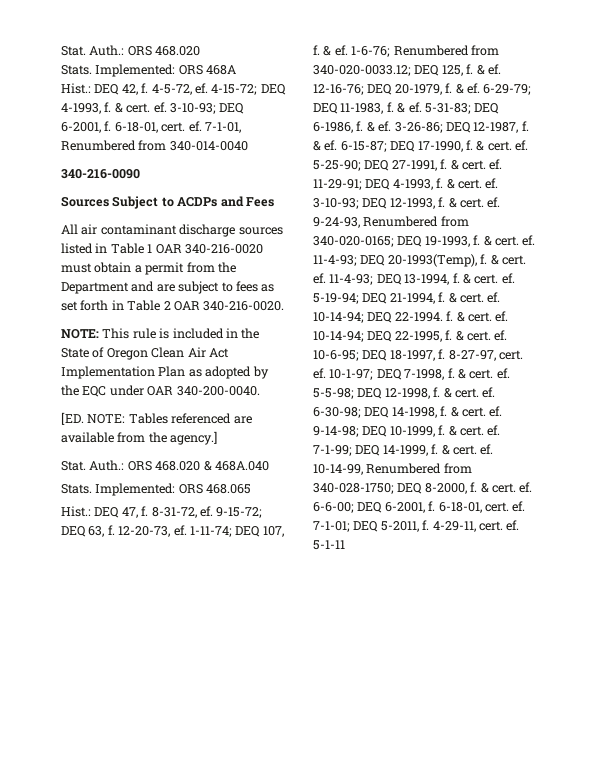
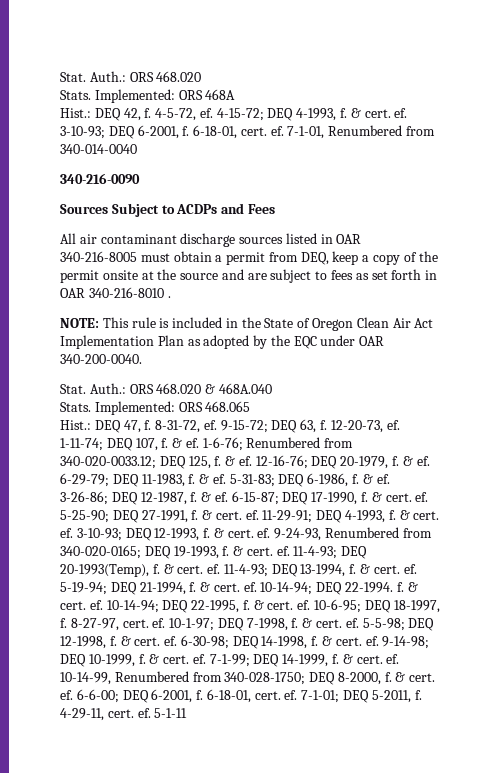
- All air contaminant discharge sources listed in Table 1 OAR 340-216-0020 must obtain a permit from the Department and are subject to fees as set forth in Table 2 OAR 340-216-0020.
+ All air contaminant discharge sources listed in OAR 340-216-8005 must obtain a permit from DEQ, keep a copy of the permit onsite at the source and are subject to fees as set forth in OAR 340-216-8010 .
- [ED. NOTE: Tables referenced are available from the agency.]

